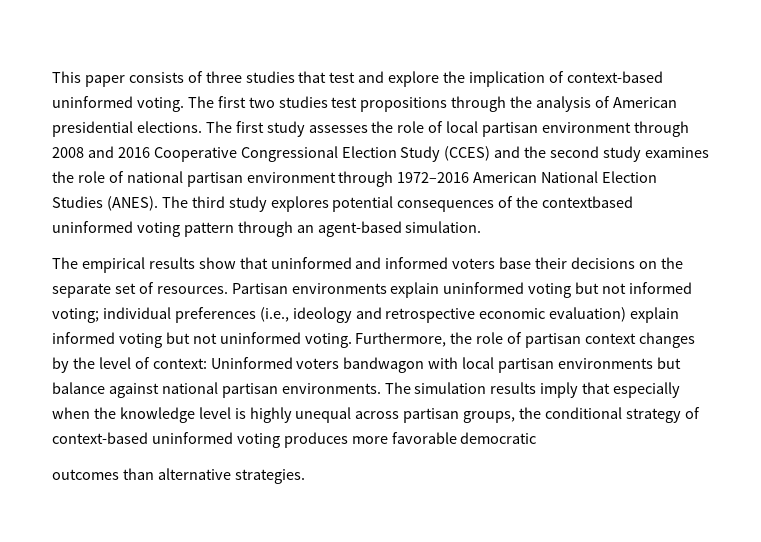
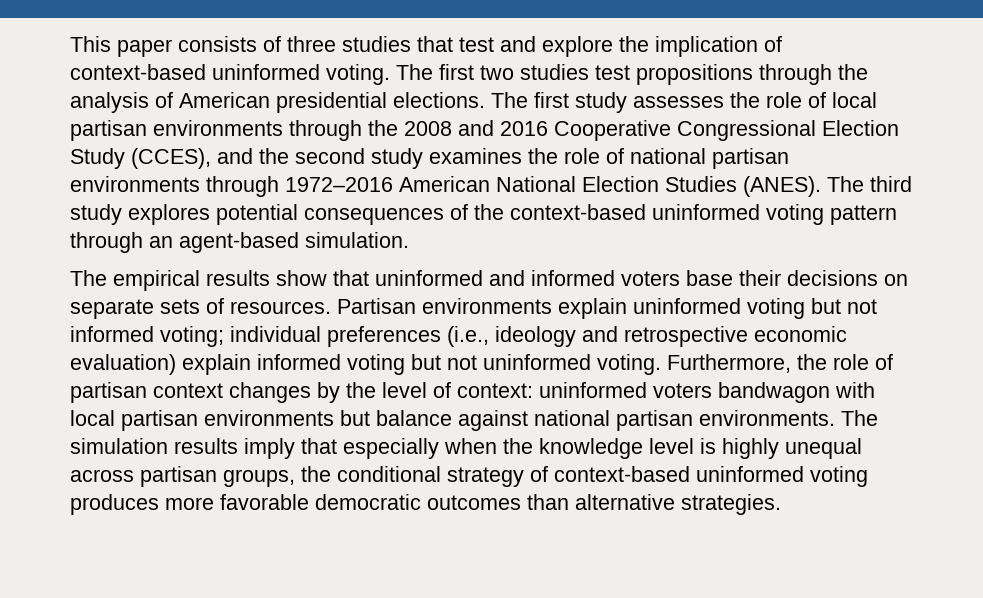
- The first study assesses the role of local partisan environment through 2008 and 2016 Cooperative Congressional Election Study (CCES) and the second study examines the role of national partisan environment through 1972–2016 American National Election Studies (ANES).
+ The first study assesses the role of local partisan environments through the 2008 and 2016 Cooperative Congressional Election Study (CCES), and the second study examines the role of national partisan environments through 1972–2016 American National Election Studies (ANES).
- The third study explores potential consequences of the contextbased uninformed voting pattern through an agent-based simulation.
+ The third study explores potential consequences of the context-based uninformed voting pattern through an agent-based simulation.
- The empirical results show that uninformed and informed voters base their decisions on the separate set of resources.
+ The empirical results show that uninformed and informed voters base their decisions on separate sets of resources.
- Furthermore, the role of partisan context changes by the level of context: Uninformed voters bandwagon with local partisan environments but balance against national partisan environments.
+ Furthermore, the role of partisan context changes by the level of context: uninformed voters bandwagon with local partisan environments but balance against national partisan environments.
- The simulation results imply that especially when the knowledge level is highly unequal across partisan groups, the conditional strategy of context-based uninformed voting produces more favorable democratic
- outcomes than alternative strategies.
+ The simulation results imply that especially when the knowledge level is highly unequal across partisan groups, the conditional strategy of context-based uninformed voting produces more favorable democratic outcomes than alternative strategies.

